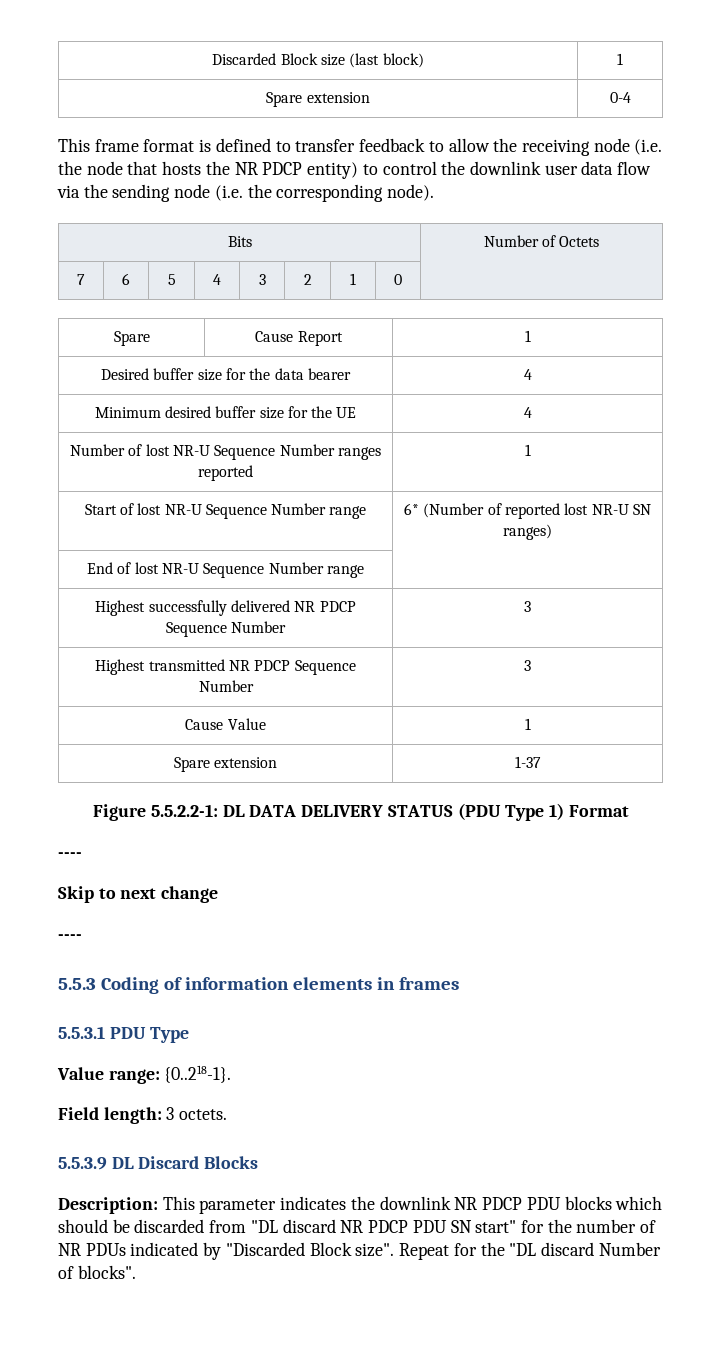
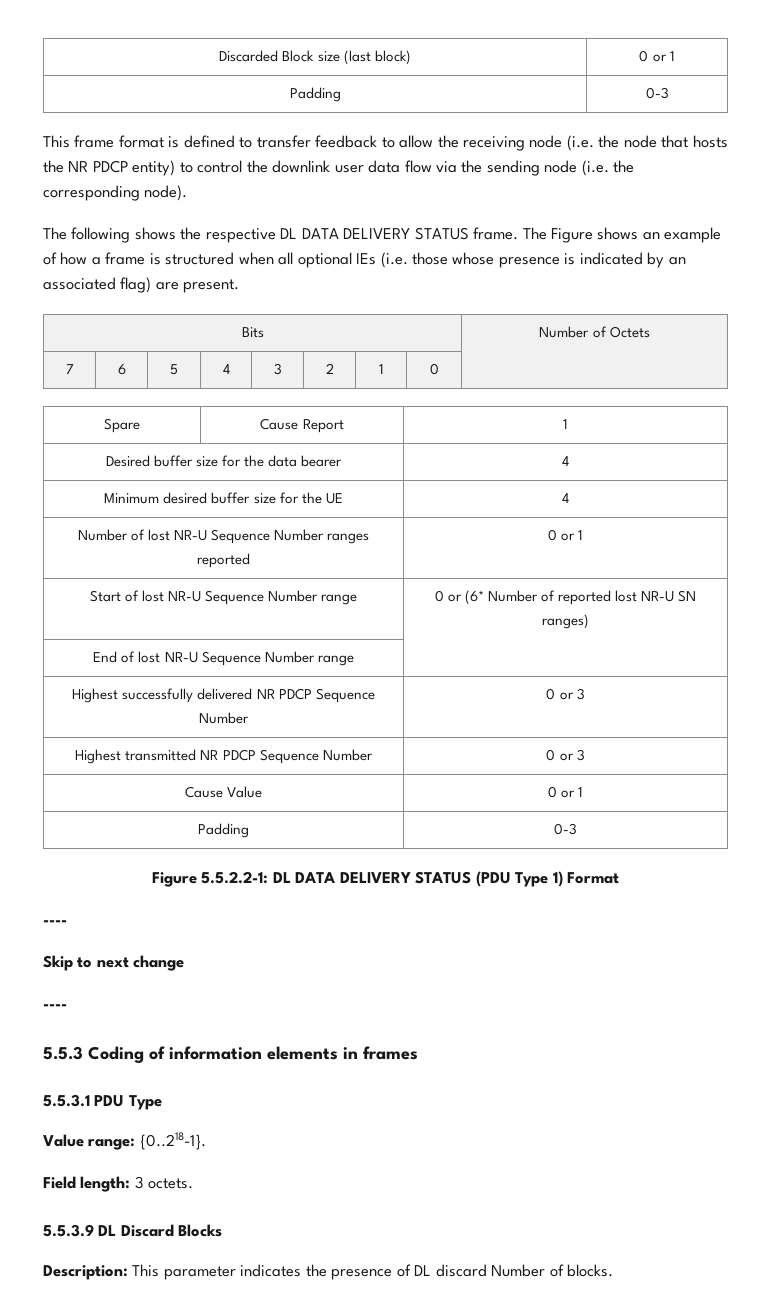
- Discarded Block size (last block) | 1
- Spare extension | 0-4
+ Discarded Block size (last block) | 0 or 1
+ Padding | 0-3
+ The following shows the respective DL DATA DELIVERY STATUS frame. The Figure shows an example of how a frame is structured when all optional IEs (i.e. those whose presence is indicated by an associated flag) are present.
- Number of lost NR-U Sequence Number ranges reported | 1
+ Number of lost NR-U Sequence Number ranges reported | 0 or 1
- Start of lost NR-U Sequence Number range | 6* (Number of reported lost NR-U SN ranges)
+ Start of lost NR-U Sequence Number range | 0 or (6* Number of reported lost NR-U SN ranges)
- Highest successfully delivered NR PDCP Sequence Number | 3
+ Highest successfully delivered NR PDCP Sequence Number | 0 or 3
- Highest transmitted NR PDCP Sequence Number | 3
+ Highest transmitted NR PDCP Sequence Number | 0 or 3
- Cause Value | 1
- Spare extension | 1-37
+ Cause Value | 0 or 1
+ Padding | 0-3
- Description: This parameter indicates the downlink NR PDCP PDU blocks which should be discarded from "DL discard NR PDCP PDU SN start" for the number of NR PDUs indicated by "Discarded Block size". Repeat for the "DL discard Number of blocks".
+ Description: This parameter indicates the presence of DL discard Number of blocks.

